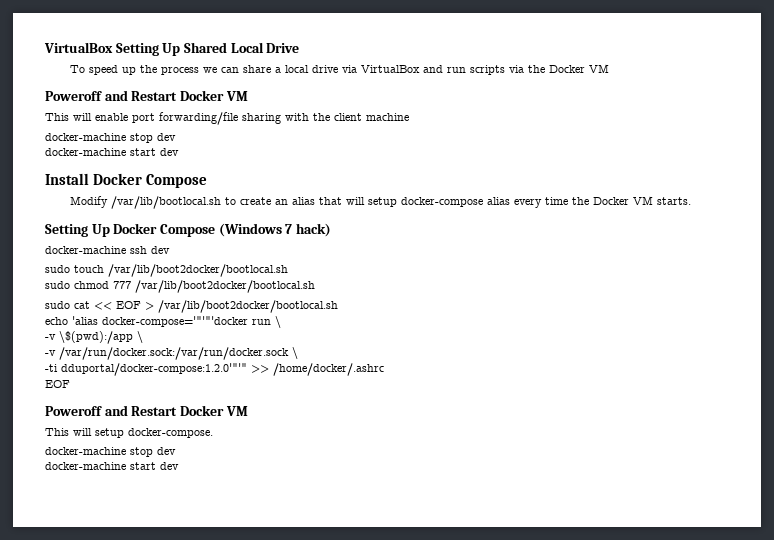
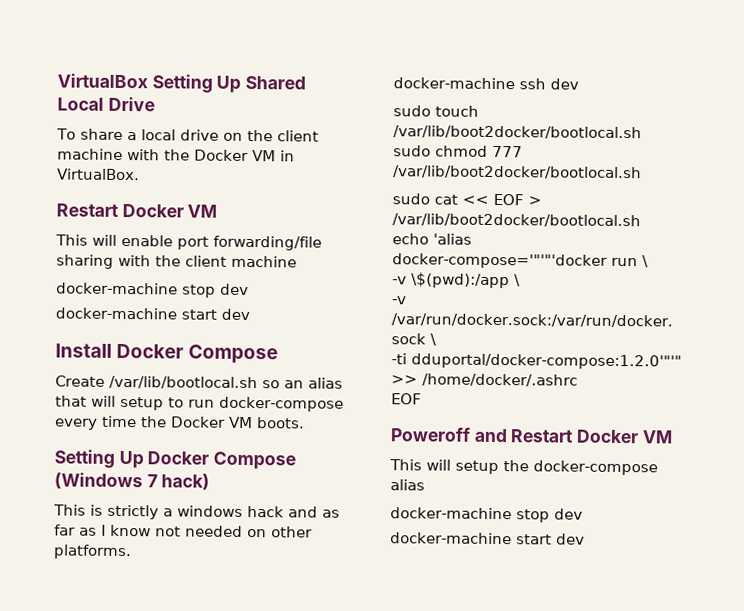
- To speed up the process we can share a local drive via VirtualBox and run scripts via the Docker VM
- Poweroff and Restart Docker VM
+ To share a local drive on the client machine with the Docker VM in VirtualBox.
+ Restart Docker VM
- Modify /var/lib/bootlocal.sh to create an alias that will setup docker-compose alias every time the Docker VM starts.
+ Create /var/lib/bootlocal.sh so an alias that will setup to run docker-compose every time the Docker VM boots.
+ This is strictly a windows hack and as far as I know not needed on other platforms.
- This will setup docker-compose.
+ This will setup the docker-compose alias

